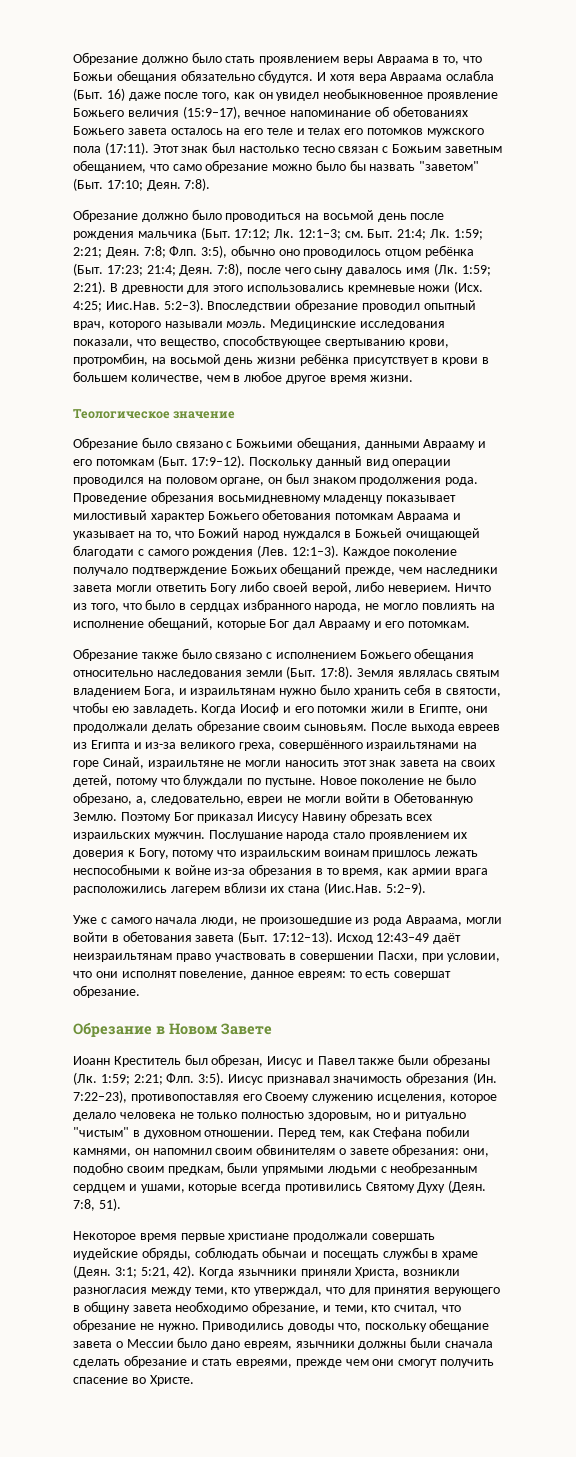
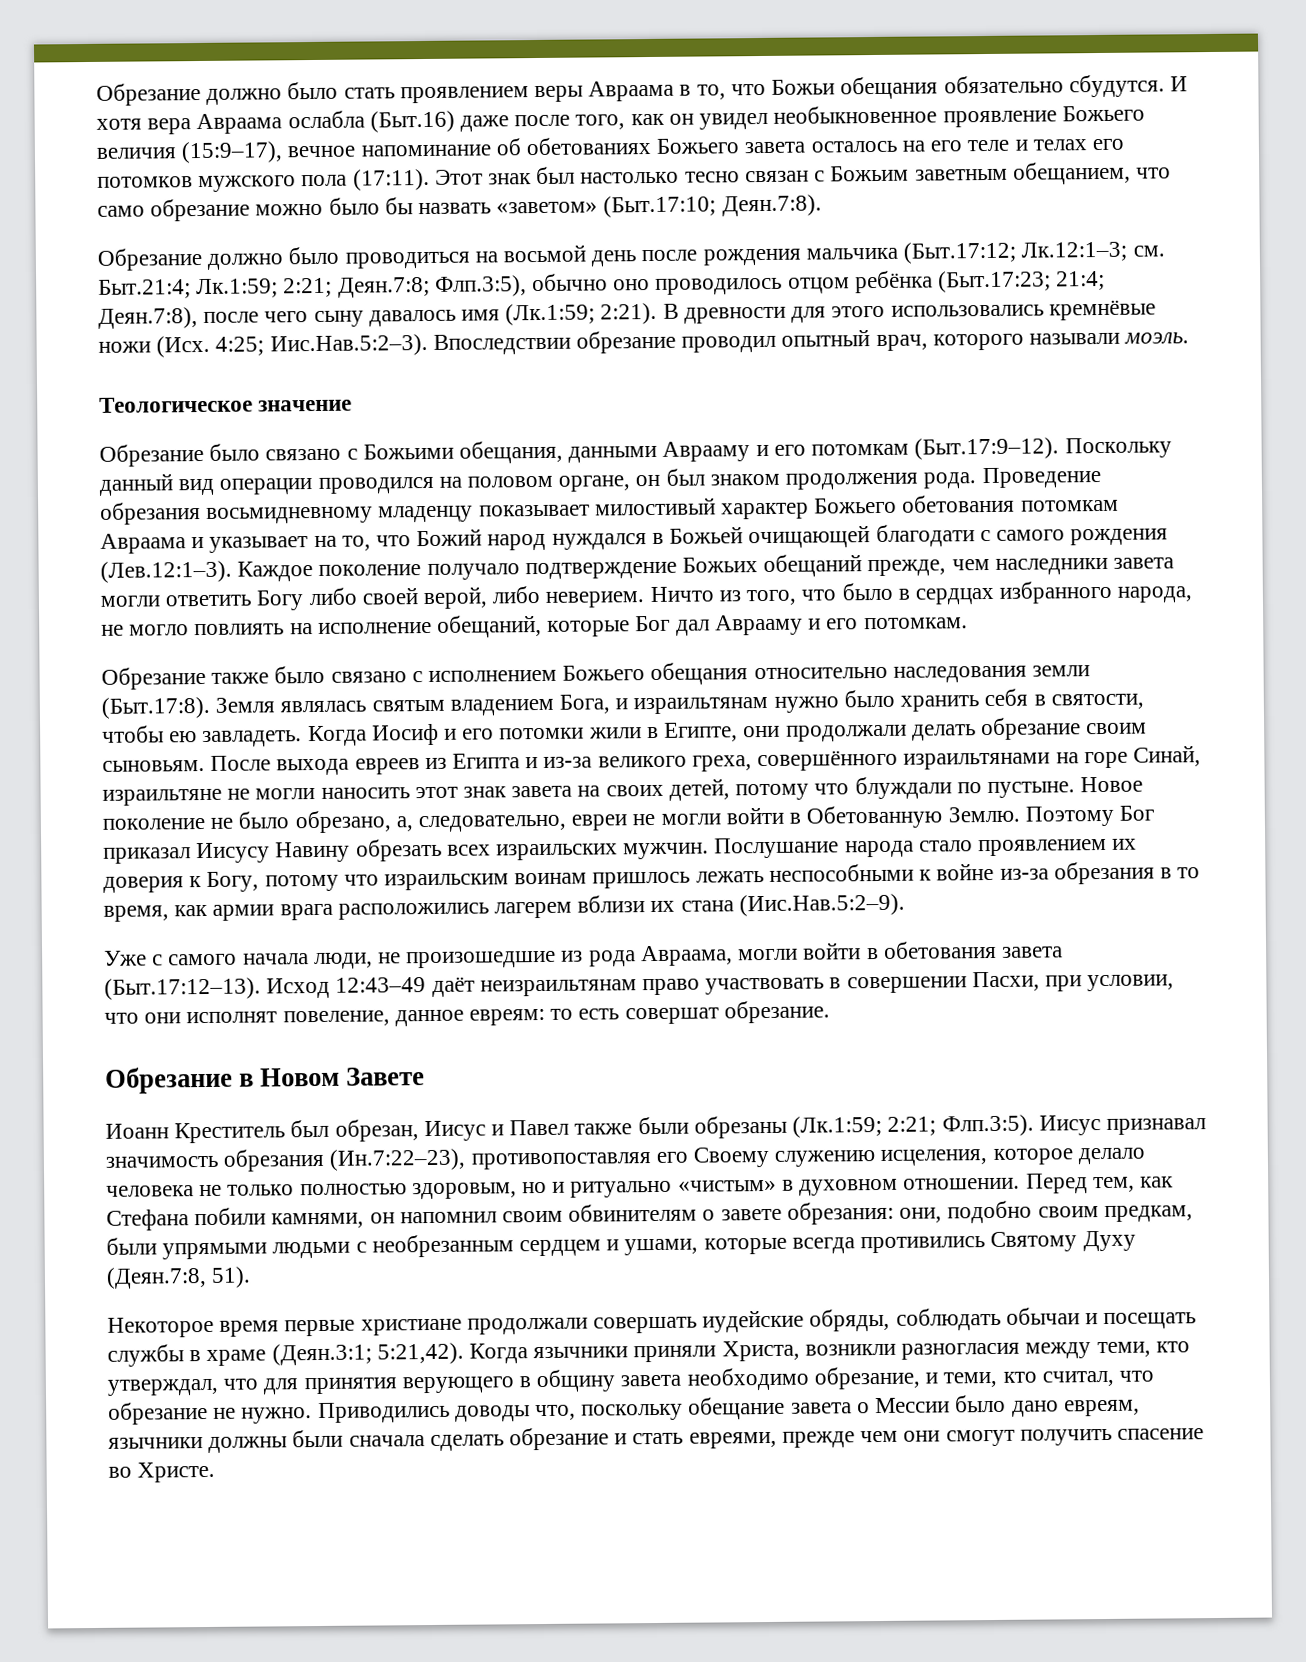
- И хотя вера Авраама ослабла (Быт. 16) даже после того, как он увидел необыкновенное проявление Божьего величия (15:9–17), вечное напоминание об обетованиях Божьего завета осталось на его теле и телах его потомков мужского пола (17:11).
+ И хотя вера Авраама ослабла (Быт.16) даже после того, как он увидел необыкновенное проявление Божьего величия (15:9–17), вечное напоминание об обетованиях Божьего завета осталось на его теле и телах его потомков мужского пола (17:11).
- Этот знак был настолько тесно связан с Божьим заветным обещанием, что само обрезание можно было бы назвать "заветом" (Быт. 17:10; Деян. 7:8).
+ Этот знак был настолько тесно связан с Божьим заветным обещанием, что само обрезание можно было бы назвать «заветом» (Быт.17:10; Деян.7:8).
- Обрезание должно было проводиться на восьмой день после рождения мальчика (Быт. 17:12; Лк. 12:1–3; см. Быт. 21:4; Лк. 1:59; 2:21; Деян. 7:8; Флп. 3:5), обычно оно проводилось отцом ребёнка (Быт. 17:23; 21:4; Деян. 7:8), после чего сыну давалось имя (Лк. 1:59; 2:21).
+ Обрезание должно было проводиться на восьмой день после рождения мальчика (Быт.17:12; Лк.12:1–3; см. Быт.21:4; Лк.1:59; 2:21; Деян.7:8; Флп.3:5), обычно оно проводилось отцом ребёнка (Быт.17:23; 21:4; Деян.7:8), после чего сыну давалось имя (Лк.1:59; 2:21).
- В древности для этого использовались кремневые ножи (Исх. 4:25; Иис.Нав. 5:2–3). Впоследствии обрезание проводил опытный врач, которого называли моэль. Медицинские исследования показали, что вещество, способствующее свертыванию крови, протромбин, на восьмой день жизни ребёнка присутствует в крови в большем количестве, чем в любое другое время жизни.
+ В древности для этого использовались кремнёвые ножи (Исх. 4:25; Иис.Нав.5:2–3). Впоследствии обрезание проводил опытный врач, которого называли моэль.
- Обрезание было связано с Божьими обещания, данными Аврааму и его потомкам (Быт. 17:9–12). Поскольку данный вид операции проводился на половом органе, он был знаком продолжения рода.
+ Обрезание было связано с Божьими обещания, данными Аврааму и его потомкам (Быт.17:9–12). Поскольку данный вид операции проводился на половом органе, он был знаком продолжения рода.
- Проведение обрезания восьмидневному младенцу показывает милостивый характер Божьего обетования потомкам Авраама и указывает на то, что Божий народ нуждался в Божьей очищающей благодати с самого рождения (Лев. 12:1–3). Каждое поколение получало подтверждение Божьих обещаний прежде, чем наследники завета могли ответить Богу либо своей верой, либо неверием.
+ Проведение обрезания восьмидневному младенцу показывает милостивый характер Божьего обетования потомкам Авраама и указывает на то, что Божий народ нуждался в Божьей очищающей благодати с самого рождения (Лев.12:1–3). Каждое поколение получало подтверждение Божьих обещаний прежде, чем наследники завета могли ответить Богу либо своей верой, либо неверием.
- Обрезание также было связано с исполнением Божьего обещания относительно наследования земли (Быт. 17:8). Земля являлась святым владением Бога, и израильтянам нужно было хранить себя в святости, чтобы ею завладеть.
+ Обрезание также было связано с исполнением Божьего обещания относительно наследования земли (Быт.17:8). Земля являлась святым владением Бога, и израильтянам нужно было хранить себя в святости, чтобы ею завладеть.
- Послушание народа стало проявлением их доверия к Богу, потому что израильским воинам пришлось лежать неспособными к войне из-за обрезания в то время, как армии врага расположились лагерем вблизи их стана (Иис.Нав. 5:2–9).
+ Послушание народа стало проявлением их доверия к Богу, потому что израильским воинам пришлось лежать неспособными к войне из-за обрезания в то время, как армии врага расположились лагерем вблизи их стана (Иис.Нав.5:2–9).
- Уже с самого начала люди, не произошедшие из рода Авраама, могли войти в обетования завета (Быт. 17:12–13). Исход 12:43–49 даёт неизраильтянам право участвовать в совершении Пасхи, при условии, что они исполнят повеление, данное евреям: то есть совершат обрезание.
+ Уже с самого начала люди, не произошедшие из рода Авраама, могли войти в обетования завета (Быт.17:12–13). Исход 12:43–49 даёт неизраильтянам право участвовать в совершении Пасхи, при условии, что они исполнят повеление, данное евреям: то есть совершат обрезание.
- Иоанн Креститель был обрезан, Иисус и Павел также были обрезаны (Лк. 1:59; 2:21; Флп. 3:5). Иисус признавал значимость обрезания (Ин. 7:22–23), противопоставляя его Своему служению исцеления, которое делало человека не только полностью здоровым, но и ритуально "чистым" в духовном отношении.
+ Иоанн Креститель был обрезан, Иисус и Павел также были обрезаны (Лк.1:59; 2:21; Флп.3:5). Иисус признавал значимость обрезания (Ин.7:22–23), противопоставляя его Своему служению исцеления, которое делало человека не только полностью здоровым, но и ритуально «чистым» в духовном отношении.
- Перед тем, как Стефана побили камнями, он напомнил своим обвинителям о завете обрезания: они, подобно своим предкам, были упрямыми людьми с необрезанным сердцем и ушами, которые всегда противились Святому Духу (Деян. 7:8, 51).
+ Перед тем, как Стефана побили камнями, он напомнил своим обвинителям о завете обрезания: они, подобно своим предкам, были упрямыми людьми с необрезанным сердцем и ушами, которые всегда противились Святому Духу (Деян.7:8, 51).
- Некоторое время первые христиане продолжали совершать иудейские обряды, соблюдать обычаи и посещать службы в храме (Деян. 3:1; 5:21, 42).
+ Некоторое время первые христиане продолжали совершать иудейские обряды, соблюдать обычаи и посещать службы в храме (Деян.3:1; 5:21,42).

